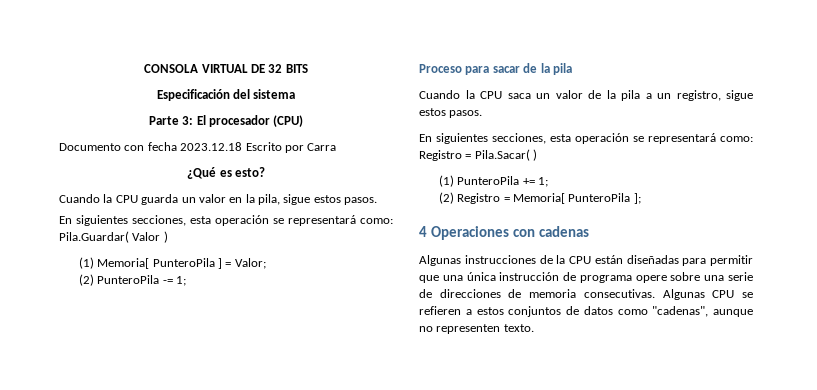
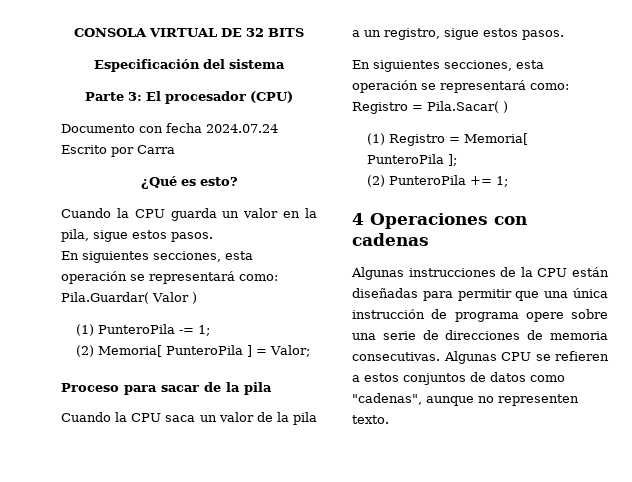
- Documento con fecha 2023.12.18 Escrito por Carra
+ Documento con fecha 2024.07.24 Escrito por Carra
- (1) Memoria[ PunteroPila ] = Valor;
+ (1) PunteroPila -= 1;
+ (2) Memoria[ PunteroPila ] = Valor;
- (2) PunteroPila -= 1;
- (1) PunteroPila += 1;
- (2) Registro = Memoria[ PunteroPila ];
+ (1) Registro = Memoria[ PunteroPila ];
+ (2) PunteroPila += 1;

